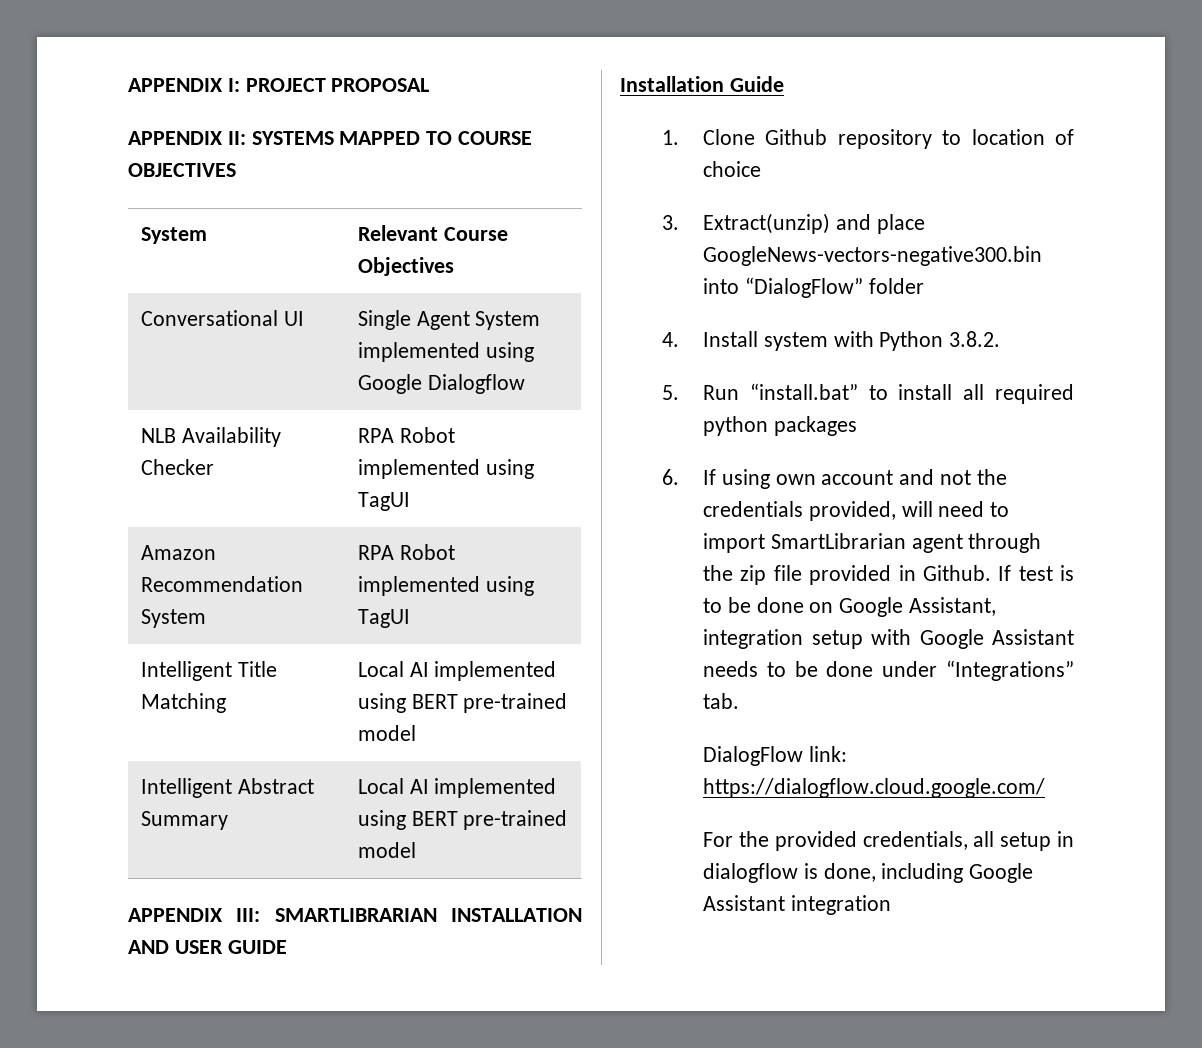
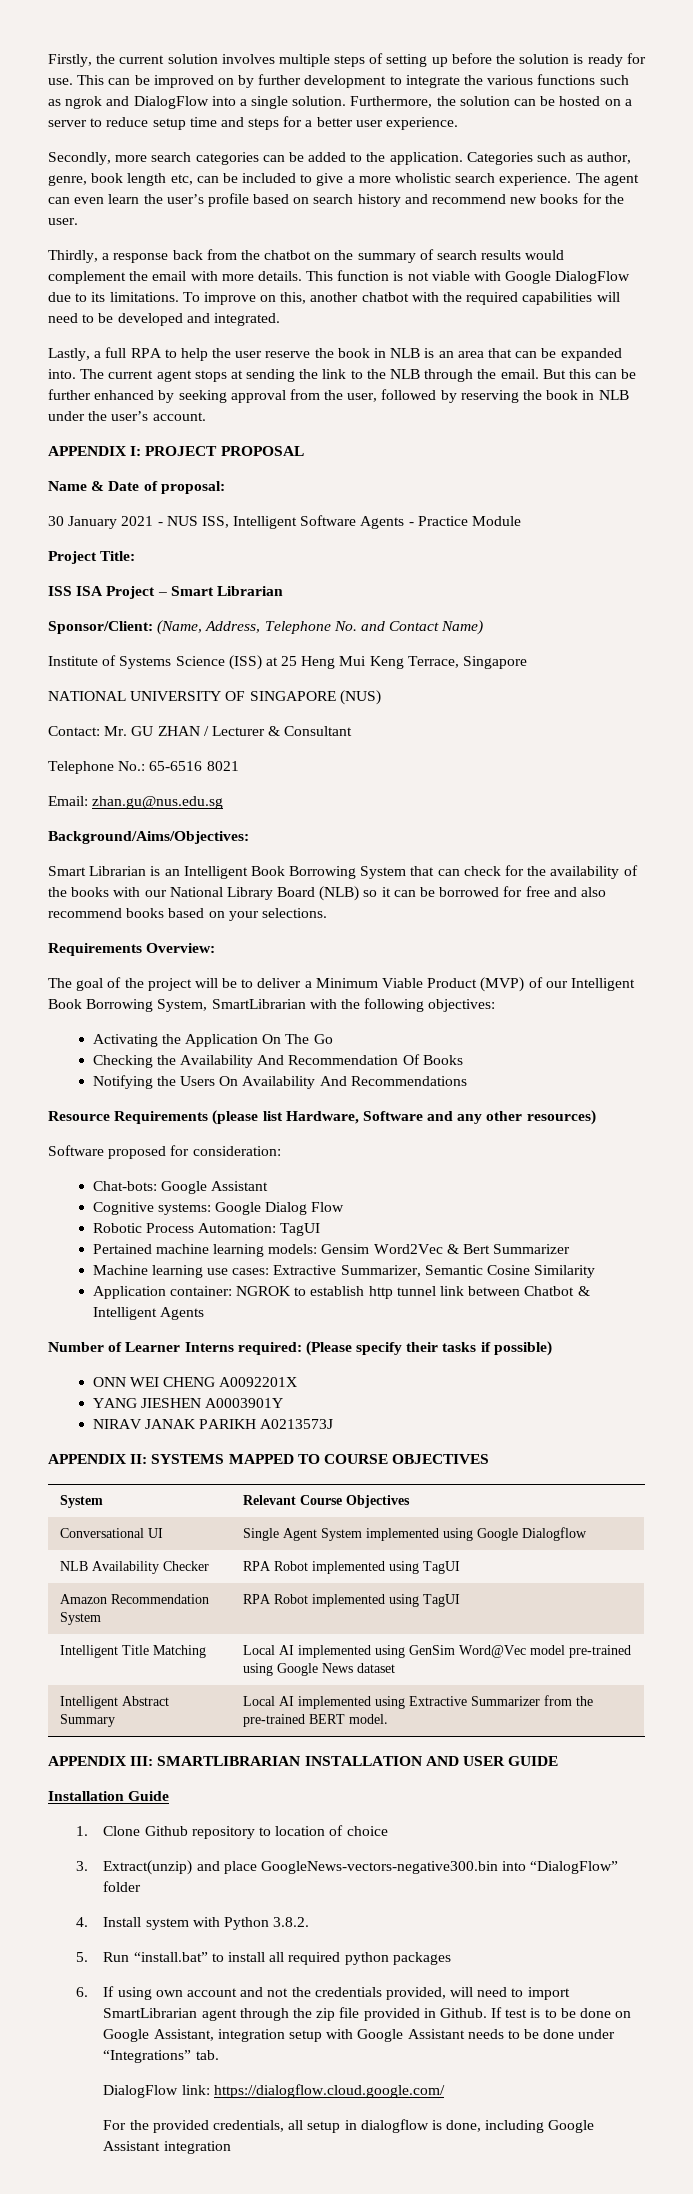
+ Firstly, the current solution involves multiple steps of setting up before the solution is ready for use. This can be improved on by further development to integrate the various functions such as ngrok and DialogFlow into a single solution. Furthermore, the solution can be hosted on a server to reduce setup time and steps for a better user experience.
+ Secondly, more search categories can be added to the application. Categories such as author, genre, book length etc, can be included to give a more wholistic search experience. The agent can even learn the user’s profile based on search history and recommend new books for the user.
+ Thirdly, a response back from the chatbot on the summary of search results would complement the email with more details. This function is not viable with Google DialogFlow due to its limitations. To improve on this, another chatbot with the required capabilities will need to be developed and integrated.
+ Lastly, a full RPA to help the user reserve the book in NLB is an area that can be expanded into. The current agent stops at sending the link to the NLB through the email. But this can be further enhanced by seeking approval from the user, followed by reserving the book in NLB under the user’s account.
  APPENDIX I: PROJECT PROPOSAL
+ Name & Date of proposal:
+ 30 January 2021 - NUS ISS, Intelligent Software Agents - Practice Module
+ Project Title:
+ ISS ISA Project – Smart Librarian
+ Sponsor/Client: (Name, Address, Telephone No. and Contact Name)
+ Institute of Systems Science (ISS) at 25 Heng Mui Keng Terrace, Singapore
+ NATIONAL UNIVERSITY OF SINGAPORE (NUS)
+ Contact: Mr. GU ZHAN / Lecturer & Consultant
+ Telephone No.: 65-6516 8021
+ Email: zhan.gu@nus.edu.sg
+ Background/Aims/Objectives:
+ Smart Librarian is an Intelligent Book Borrowing System that can check for the availability of the books with our National Library Board (NLB) so it can be borrowed for free and also recommend books based on your selections.
+ Requirements Overview:
+ The goal of the project will be to deliver a Minimum Viable Product (MVP) of our Intelligent Book Borrowing System, SmartLibrarian with the following objectives:
+ Activating the Application On The Go
+ Checking the Availability And Recommendation Of Books
+ Notifying the Users On Availability And Recommendations
+ Resource Requirements (please list Hardware, Software and any other resources)
+ Software proposed for consideration:
+ Chat-bots: Google Assistant
+ Cognitive systems: Google Dialog Flow
+ Robotic Process Automation: TagUI
+ Pertained machine learning models: Gensim Word2Vec & Bert Summarizer
+ Machine learning use cases: Extractive Summarizer, Semantic Cosine Similarity
+ Application container: NGROK to establish http tunnel link between Chatbot & Intelligent Agents
+ Number of Learner Interns required: (Please specify their tasks if possible)
+ ONN WEI CHENG A0092201X
+ YANG JIESHEN A0003901Y
+ NIRAV JANAK PARIKH A0213573J
- Intelligent Title Matching | Local AI implemented using BERT pre-trained model
+ Intelligent Title Matching | Local AI implemented using GenSim Word@Vec model pre-trained using Google News dataset
- Intelligent Abstract Summary | Local AI implemented using BERT pre-trained model
+ Intelligent Abstract Summary | Local AI implemented using Extractive Summarizer from the pre-trained BERT model.

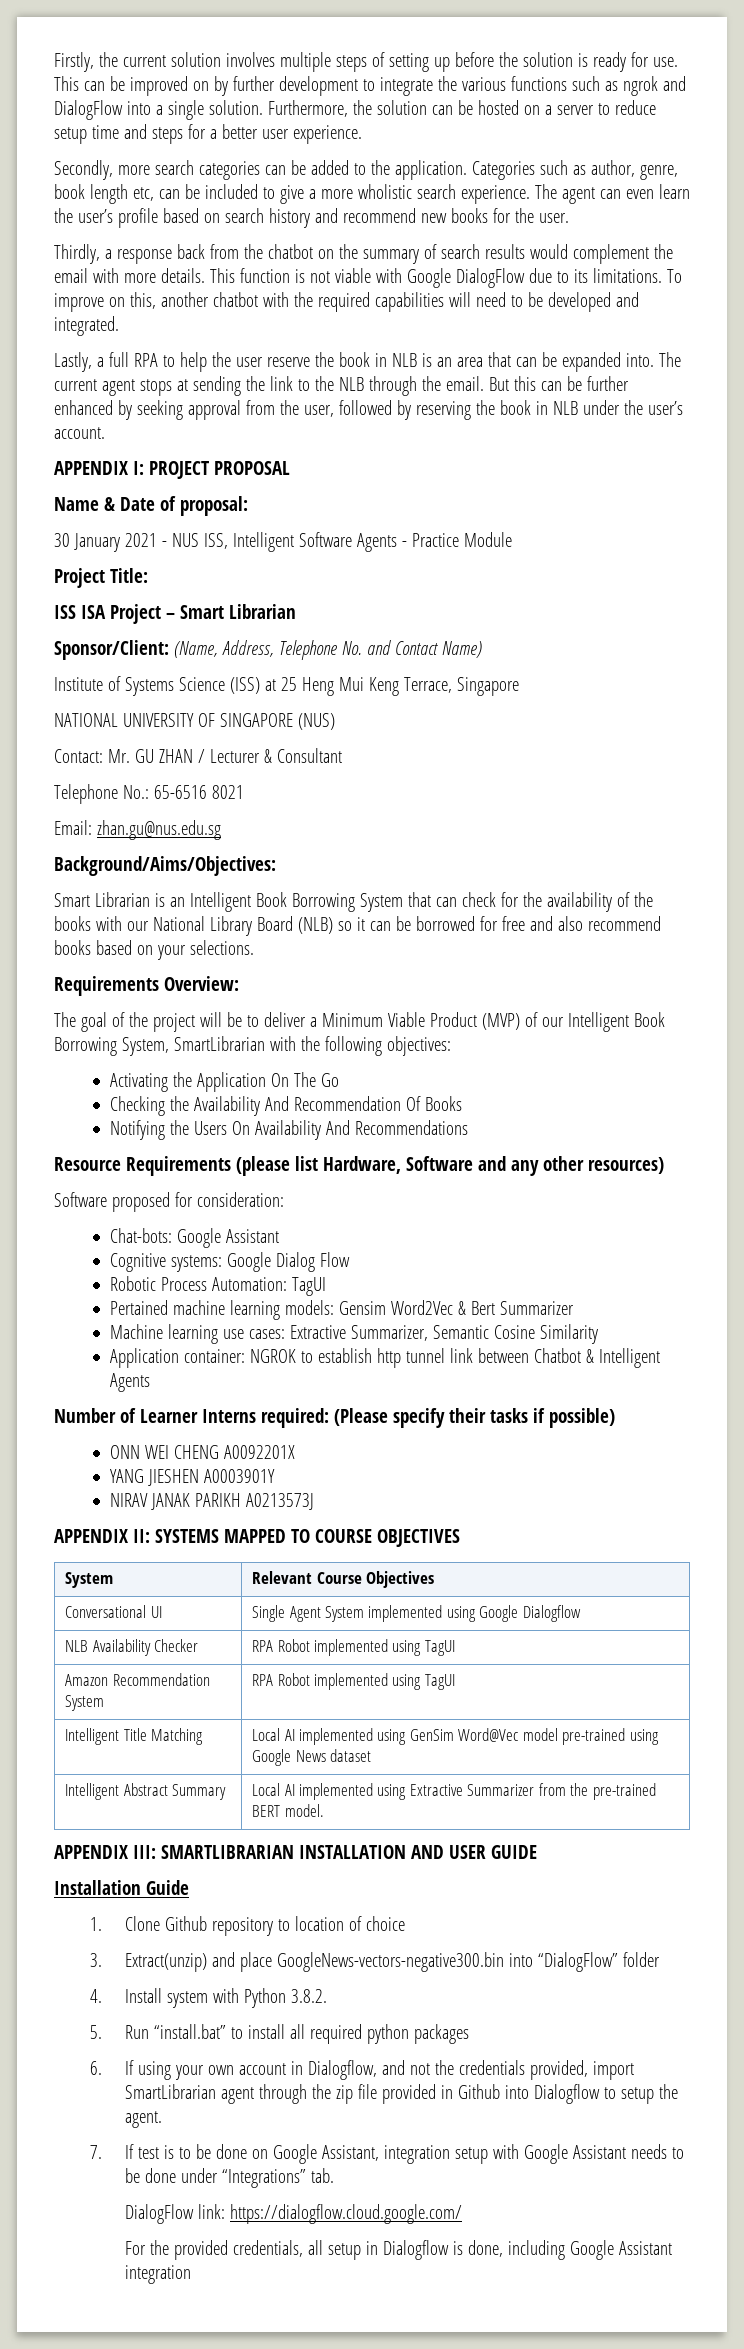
- 6. If using own account and not the credentials provided, will need to import SmartLibrarian agent through the zip file provided in Github. If test is to be done on Google Assistant, integration setup with Google Assistant needs to be done under “Integrations” tab.
+ 6. If using your own account in Dialogflow, and not the credentials provided, import SmartLibrarian agent through the zip file provided in Github into Dialogflow to setup the agent.
+ 7. If test is to be done on Google Assistant, integration setup with Google Assistant needs to be done under “Integrations” tab.
- For the provided credentials, all setup in dialogflow is done, including Google Assistant integration
+ For the provided credentials, all setup in Dialogflow is done, including Google Assistant integration

